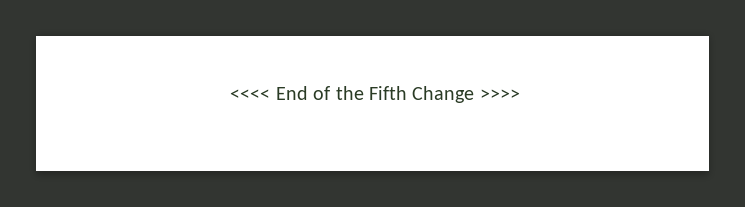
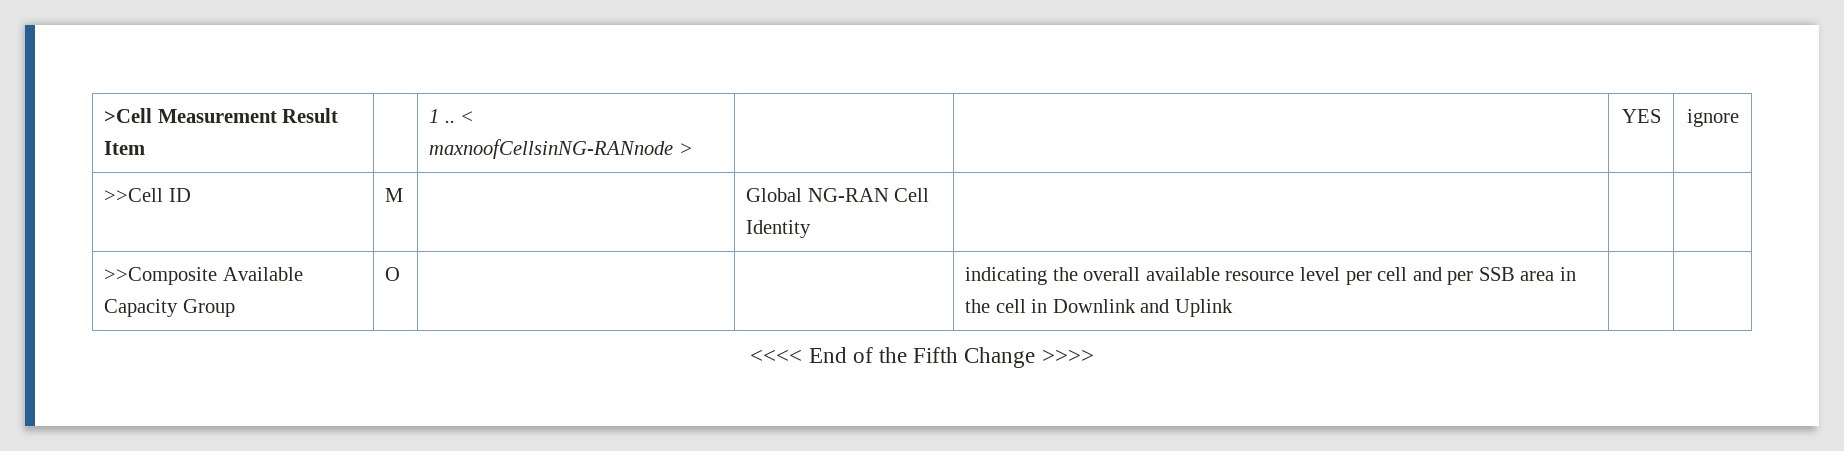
+ >Cell Measurement Result Item | | 1 .. < maxnoofCellsinNG-RANnode > | | | YES | ignore
+ >>Cell ID | M | | Global NG-RAN Cell Identity | | |
+ >>Composite Available Capacity Group | O | | | indicating the overall available resource level per cell and per SSB area in the cell in Downlink and Uplink | |

